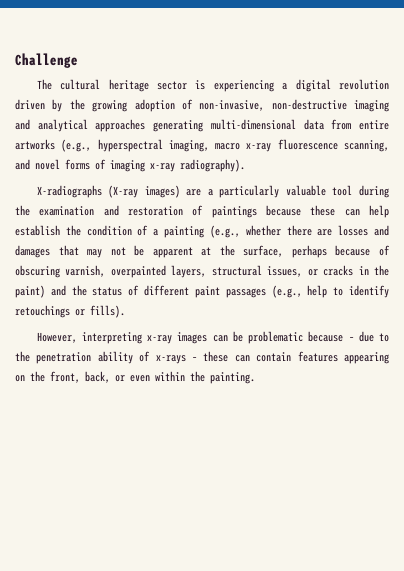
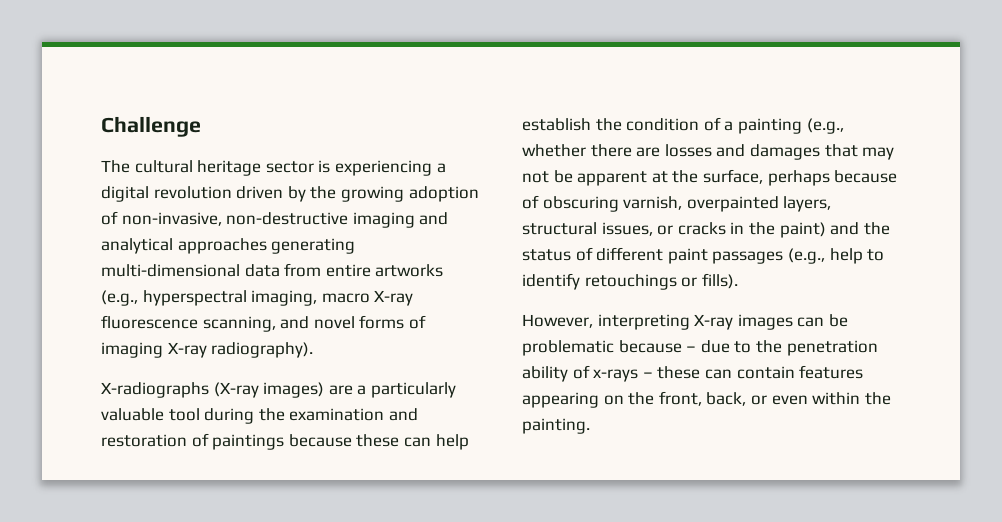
- The cultural heritage sector is experiencing a digital revolution driven by the growing adoption of non-invasive, non-destructive imaging and analytical approaches generating multi-dimensional data from entire artworks (e.g., hyperspectral imaging, macro x-ray fluorescence scanning, and novel forms of imaging x-ray radiography).
+ The cultural heritage sector is experiencing a digital revolution driven by the growing adoption of non-invasive, non-destructive imaging and analytical approaches generating multi-dimensional data from entire artworks (e.g., hyperspectral imaging, macro X-ray fluorescence scanning, and novel forms of imaging X-ray radiography).
- However, interpreting x-ray images can be problematic because – due to the penetration ability of x-rays – these can contain features appearing on the front, back, or even within the painting.
+ However, interpreting X-ray images can be problematic because – due to the penetration ability of x-rays – these can contain features appearing on the front, back, or even within the painting.

